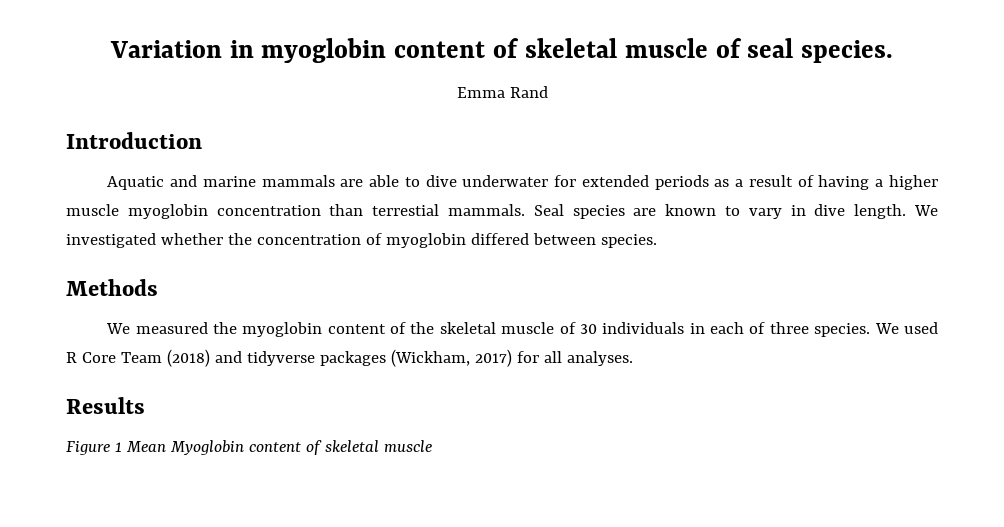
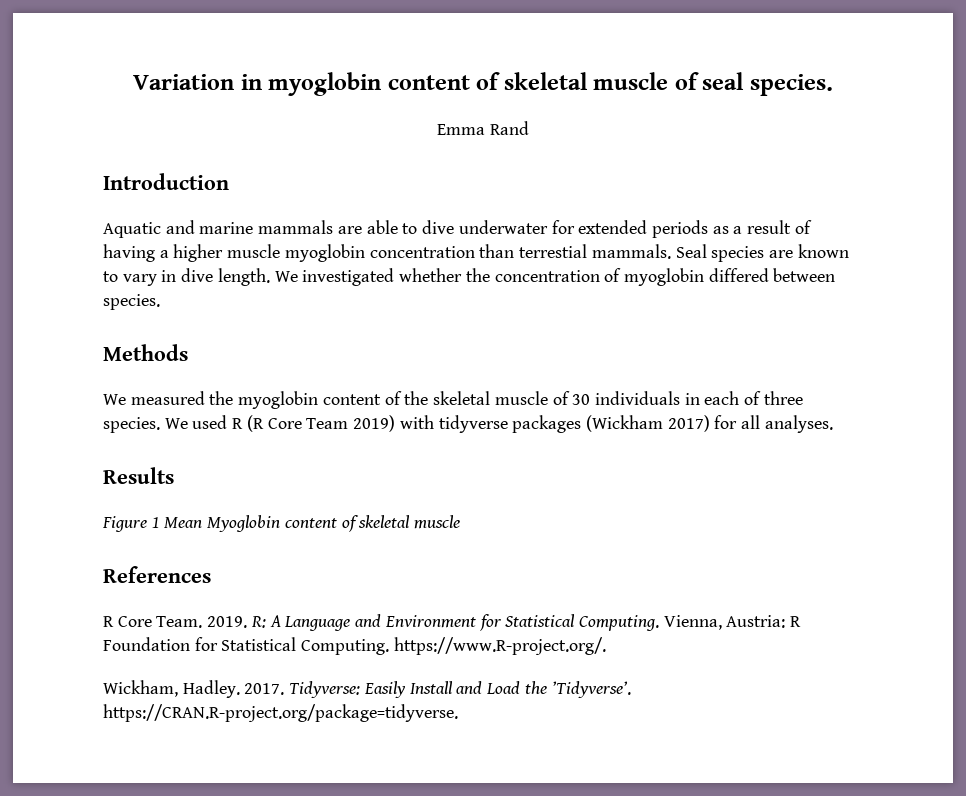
- We used R Core Team (2018) and tidyverse packages (Wickham, 2017) for all analyses.
+ We used R (R Core Team 2019) with tidyverse packages (Wickham 2017) for all analyses.
+ References
+ R Core Team. 2019. R: A Language and Environment for Statistical Computing. Vienna, Austria: R Foundation for Statistical Computing. https://www.R-project.org/.
+ Wickham, Hadley. 2017. Tidyverse: Easily Install and Load the ’Tidyverse’. https://CRAN.R-project.org/package=tidyverse.

